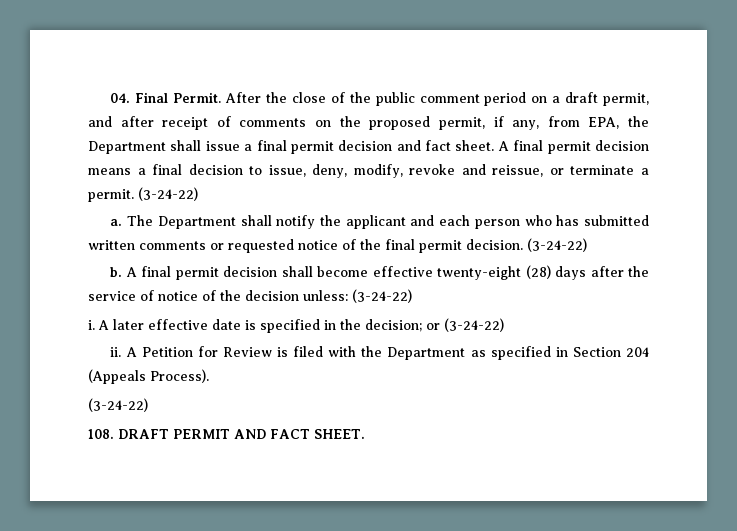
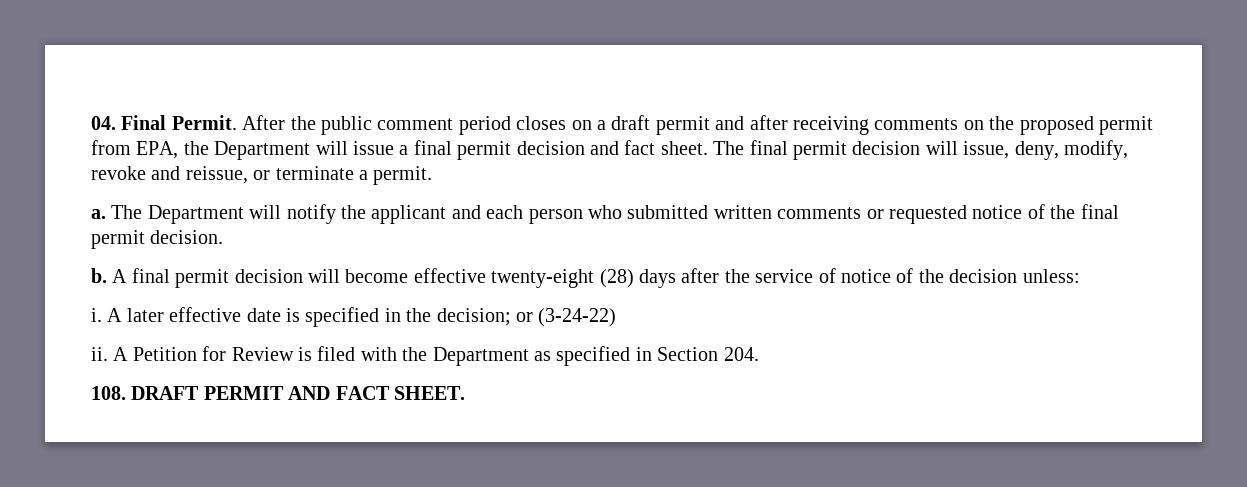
- After the close of the public comment period on a draft permit, and after receipt of comments on the proposed permit, if any, from EPA, the Department shall issue a final permit decision and fact sheet.
+ After the public comment period closes on a draft permit and after receiving comments on the proposed permit from EPA, the Department will issue a final permit decision and fact sheet.
- A final permit decision means a final decision to issue, deny, modify, revoke and reissue, or terminate a permit. (3-24-22)
+ The final permit decision will issue, deny, modify, revoke and reissue, or terminate a permit.
- The Department shall notify the applicant and each person who has submitted written comments or requested notice of the final permit decision. (3-24-22)
+ The Department will notify the applicant and each person who submitted written comments or requested notice of the final permit decision.
- A final permit decision shall become effective twenty-eight (28) days after the service of notice of the decision unless: (3-24-22)
+ A final permit decision will become effective twenty-eight (28) days after the service of notice of the decision unless:
- A Petition for Review is filed with the Department as specified in Section 204 (Appeals Process).
- (3-24-22)
+ A Petition for Review is filed with the Department as specified in Section 204.

